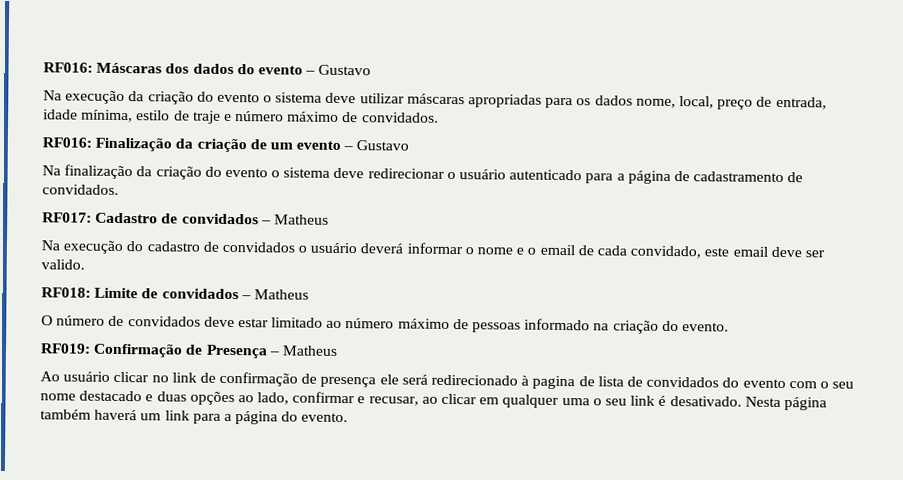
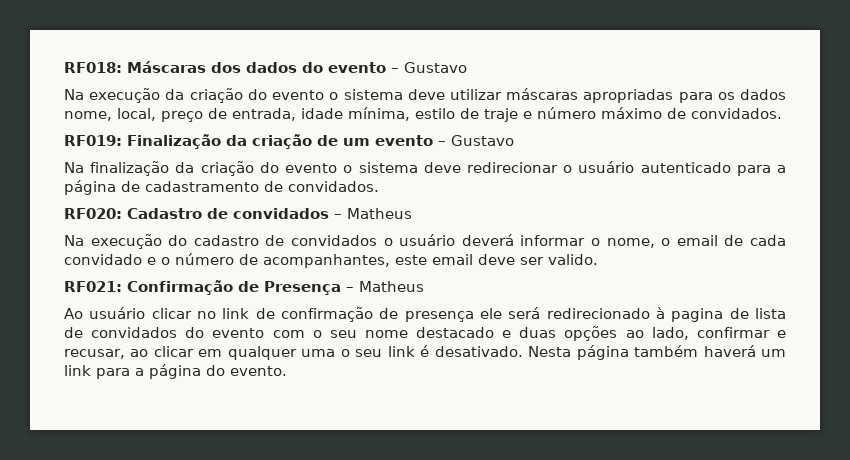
- RF016: Máscaras dos dados do evento – Gustavo
+ RF018: Máscaras dos dados do evento – Gustavo
- RF016: Finalização da criação de um evento – Gustavo
+ RF019: Finalização da criação de um evento – Gustavo
- RF017: Cadastro de convidados – Matheus
+ RF020: Cadastro de convidados – Matheus
- Na execução do cadastro de convidados o usuário deverá informar o nome e o email de cada convidado, este email deve ser valido.
+ Na execução do cadastro de convidados o usuário deverá informar o nome, o email de cada convidado e o número de acompanhantes, este email deve ser valido.
- RF018: Limite de convidados – Matheus
- O número de convidados deve estar limitado ao número máximo de pessoas informado na criação do evento.
- RF019: Confirmação de Presença – Matheus
+ RF021: Confirmação de Presença – Matheus

